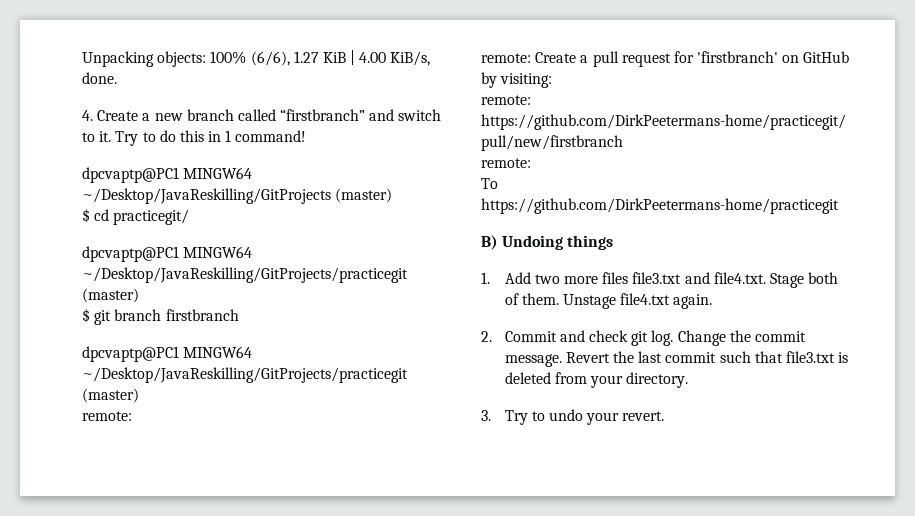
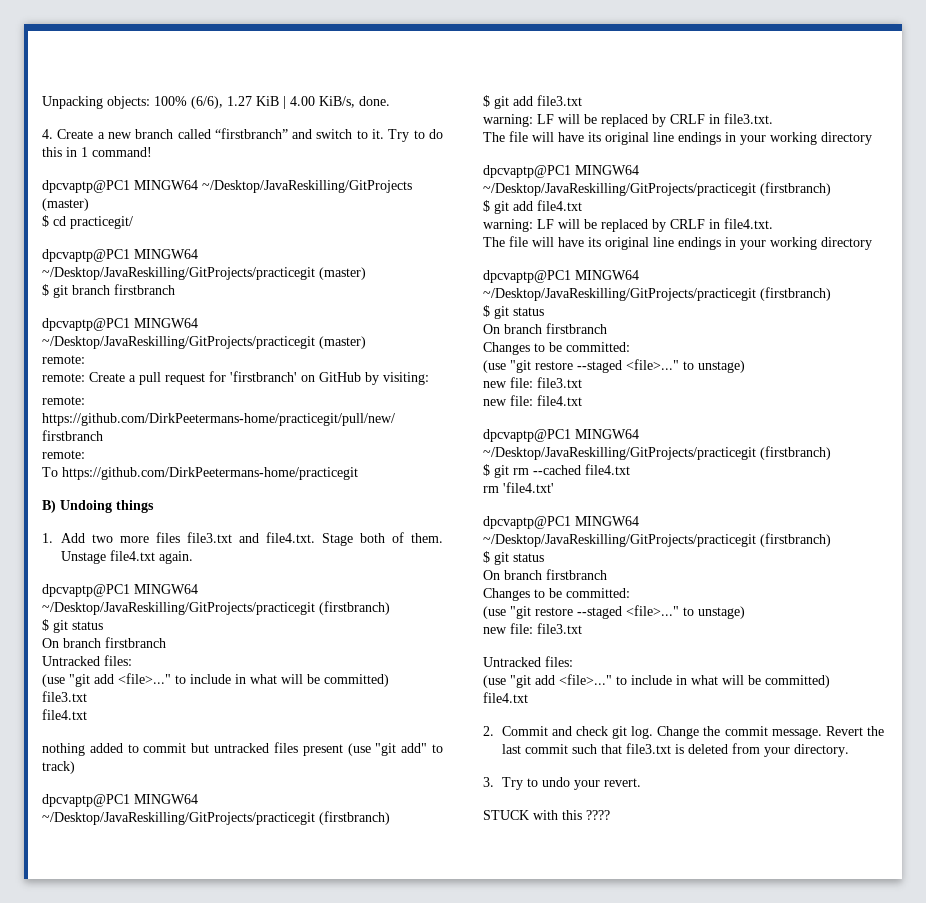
  Unstage file4.txt again.
+ dpcvaptp@PC1 MINGW64 ~/Desktop/JavaReskilling/GitProjects/practicegit (firstbranch)
+ $ git status
+ On branch firstbranch
+ Untracked files:
+ (use "git add <file>..." to include in what will be committed)
+ file3.txt
+ file4.txt
+ nothing added to commit but untracked files present (use "git add" to track)
+ dpcvaptp@PC1 MINGW64 ~/Desktop/JavaReskilling/GitProjects/practicegit (firstbranch)
+ $ git add file3.txt
+ warning: LF will be replaced by CRLF in file3.txt.
+ The file will have its original line endings in your working directory
+ dpcvaptp@PC1 MINGW64 ~/Desktop/JavaReskilling/GitProjects/practicegit (firstbranch)
+ $ git add file4.txt
+ warning: LF will be replaced by CRLF in file4.txt.
+ The file will have its original line endings in your working directory
+ dpcvaptp@PC1 MINGW64 ~/Desktop/JavaReskilling/GitProjects/practicegit (firstbranch)
+ $ git status
+ On branch firstbranch
+ Changes to be committed:
+ (use "git restore --staged <file>..." to unstage)
+ new file: file3.txt
+ new file: file4.txt
+ dpcvaptp@PC1 MINGW64 ~/Desktop/JavaReskilling/GitProjects/practicegit (firstbranch)
+ $ git rm --cached file4.txt
+ rm 'file4.txt'
+ dpcvaptp@PC1 MINGW64 ~/Desktop/JavaReskilling/GitProjects/practicegit (firstbranch)
+ $ git status
+ On branch firstbranch
+ Changes to be committed:
+ (use "git restore --staged <file>..." to unstage)
+ new file: file3.txt
+ Untracked files:
+ (use "git add <file>..." to include in what will be committed)
+ file4.txt
+ STUCK with this ????

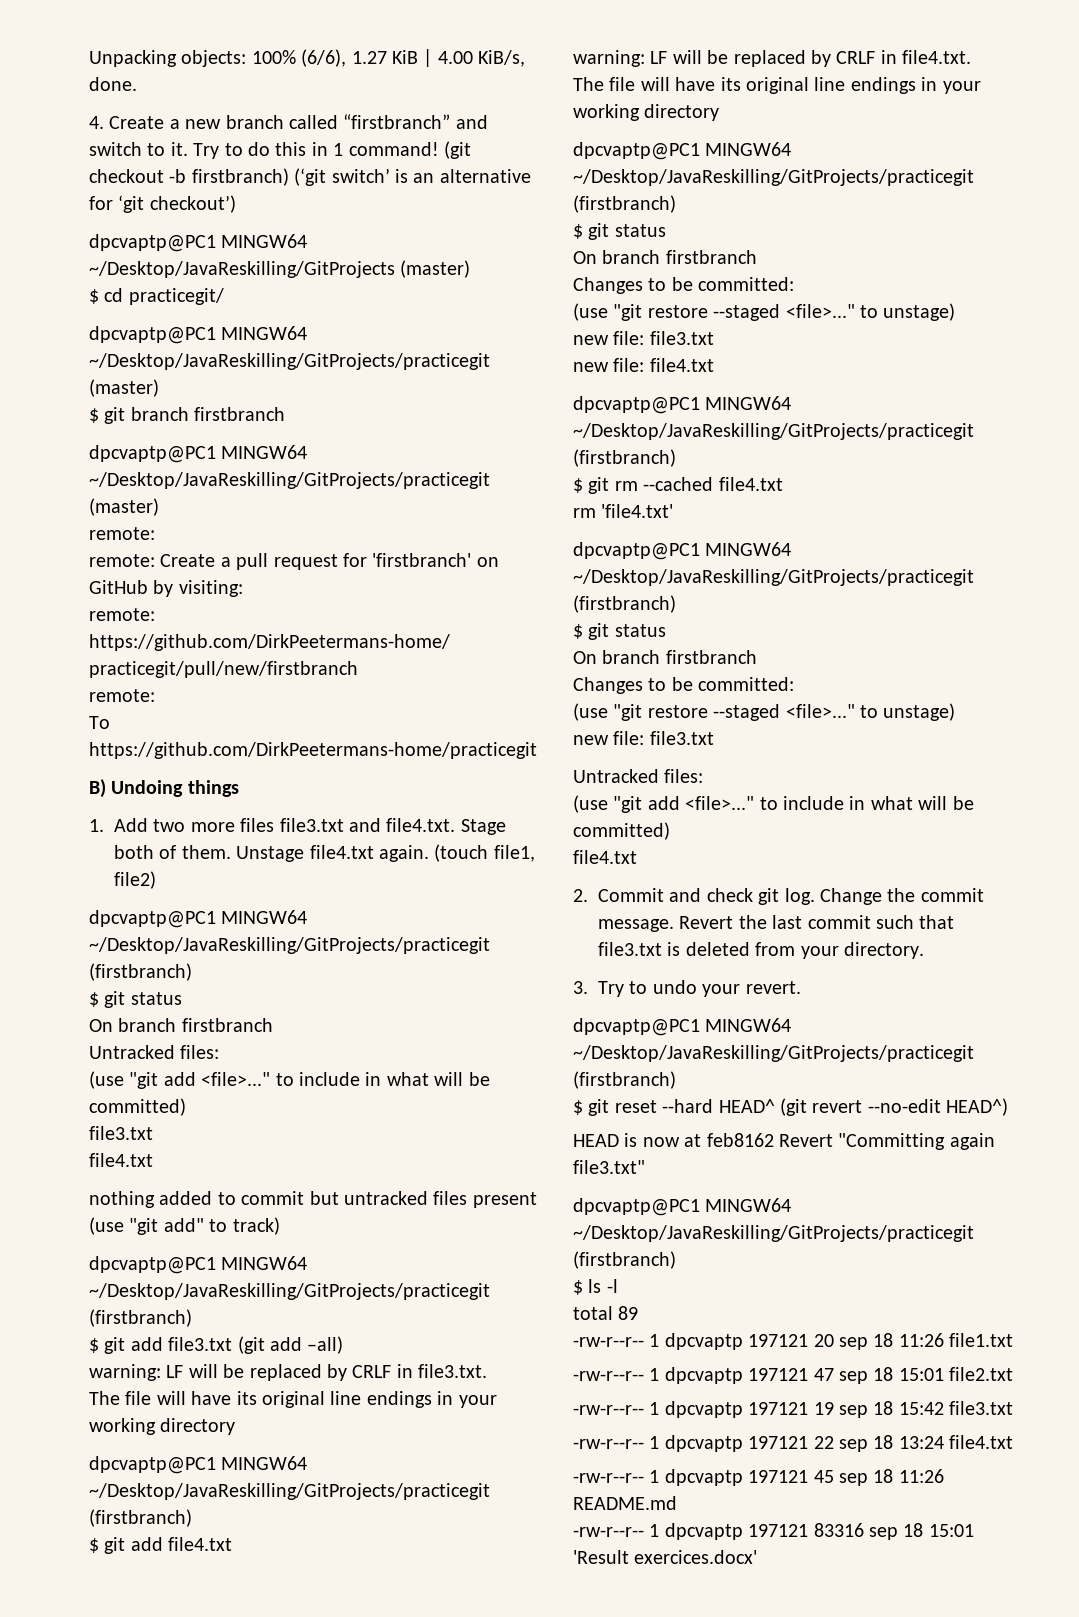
+ (git checkout -b firstbranch) (‘git switch’ is an alternative for ‘git checkout’)
+ (touch file1, file2)
- $ git add file3.txt
+ $ git add file3.txt (git add –all)
  3. Try to undo your revert.
- STUCK with this ????
+ dpcvaptp@PC1 MINGW64 ~/Desktop/JavaReskilling/GitProjects/practicegit (firstbranch)
+ $ git reset --hard HEAD^ (git revert --no-edit HEAD^)
+ HEAD is now at feb8162 Revert "Committing again file3.txt"
+ dpcvaptp@PC1 MINGW64 ~/Desktop/JavaReskilling/GitProjects/practicegit (firstbranch)
+ $ ls -l
+ total 89
+ -rw-r--r-- 1 dpcvaptp 197121 20 sep 18 11:26 file1.txt
+ -rw-r--r-- 1 dpcvaptp 197121 47 sep 18 15:01 file2.txt
+ -rw-r--r-- 1 dpcvaptp 197121 19 sep 18 15:42 file3.txt
+ -rw-r--r-- 1 dpcvaptp 197121 22 sep 18 13:24 file4.txt
+ -rw-r--r-- 1 dpcvaptp 197121 45 sep 18 11:26 README.md
+ -rw-r--r-- 1 dpcvaptp 197121 83316 sep 18 15:01 'Result exercices.docx'

